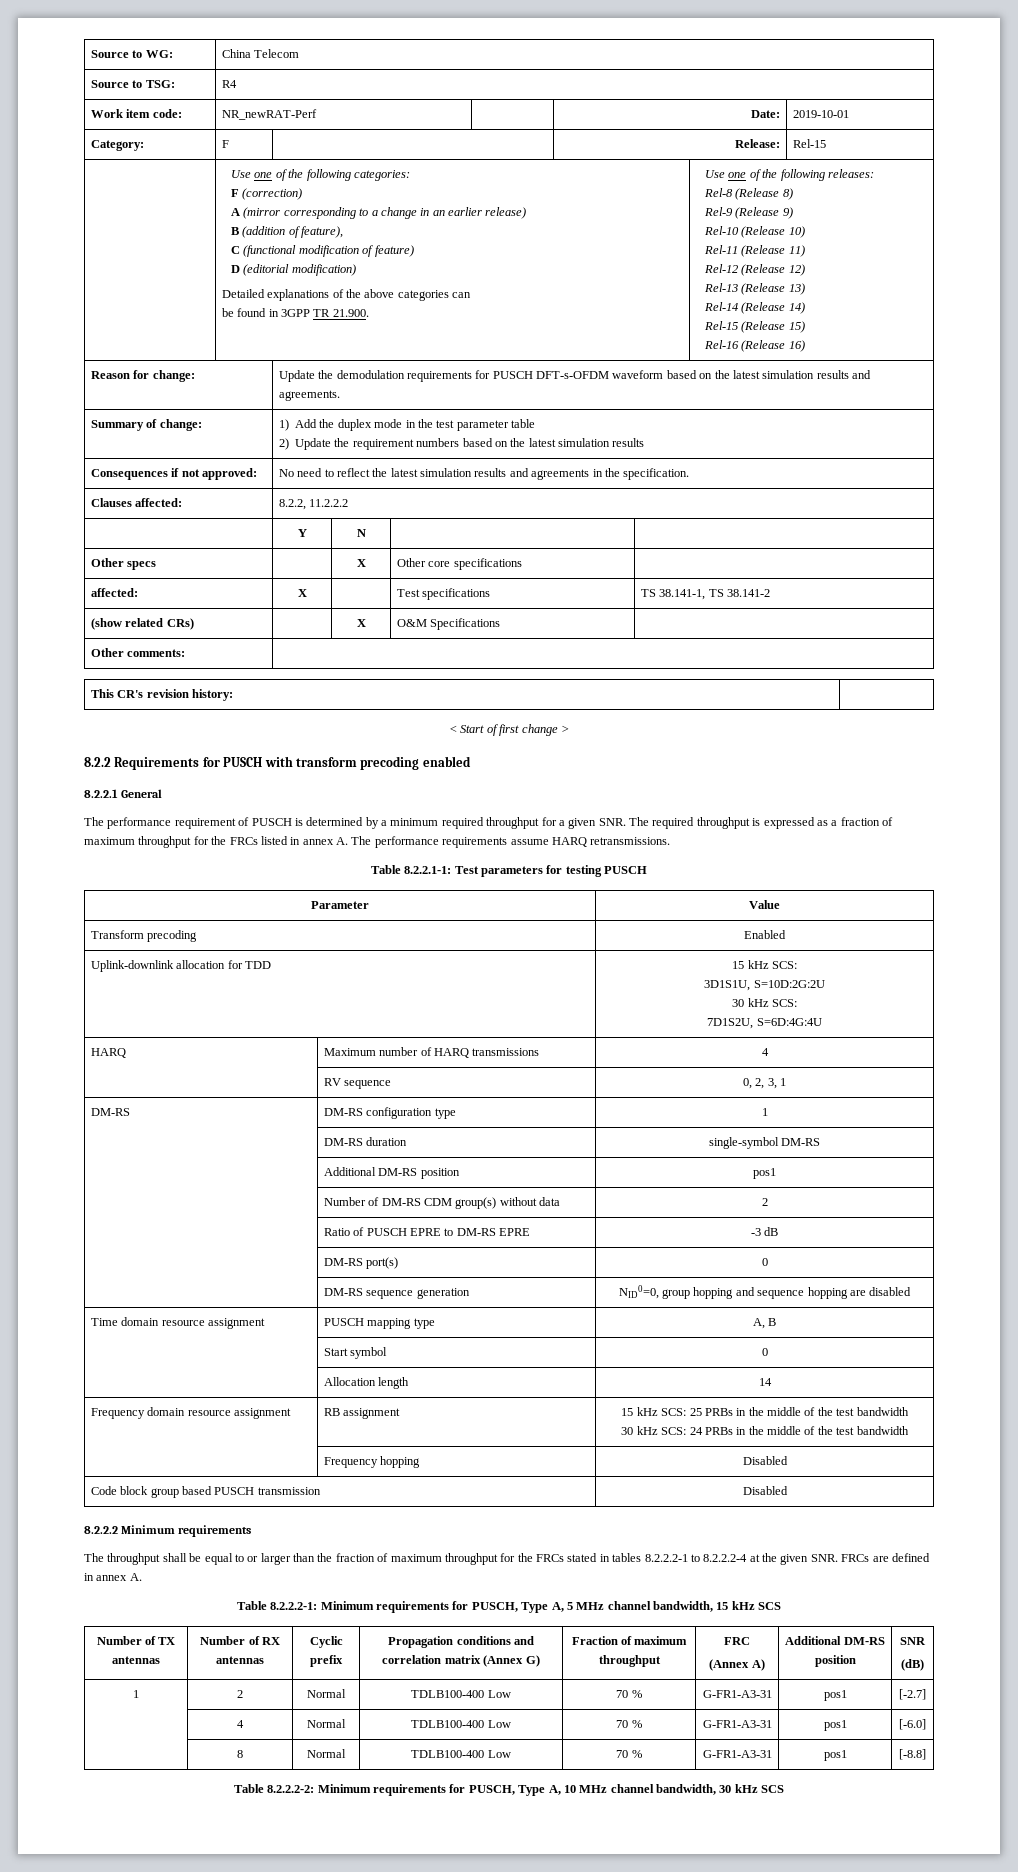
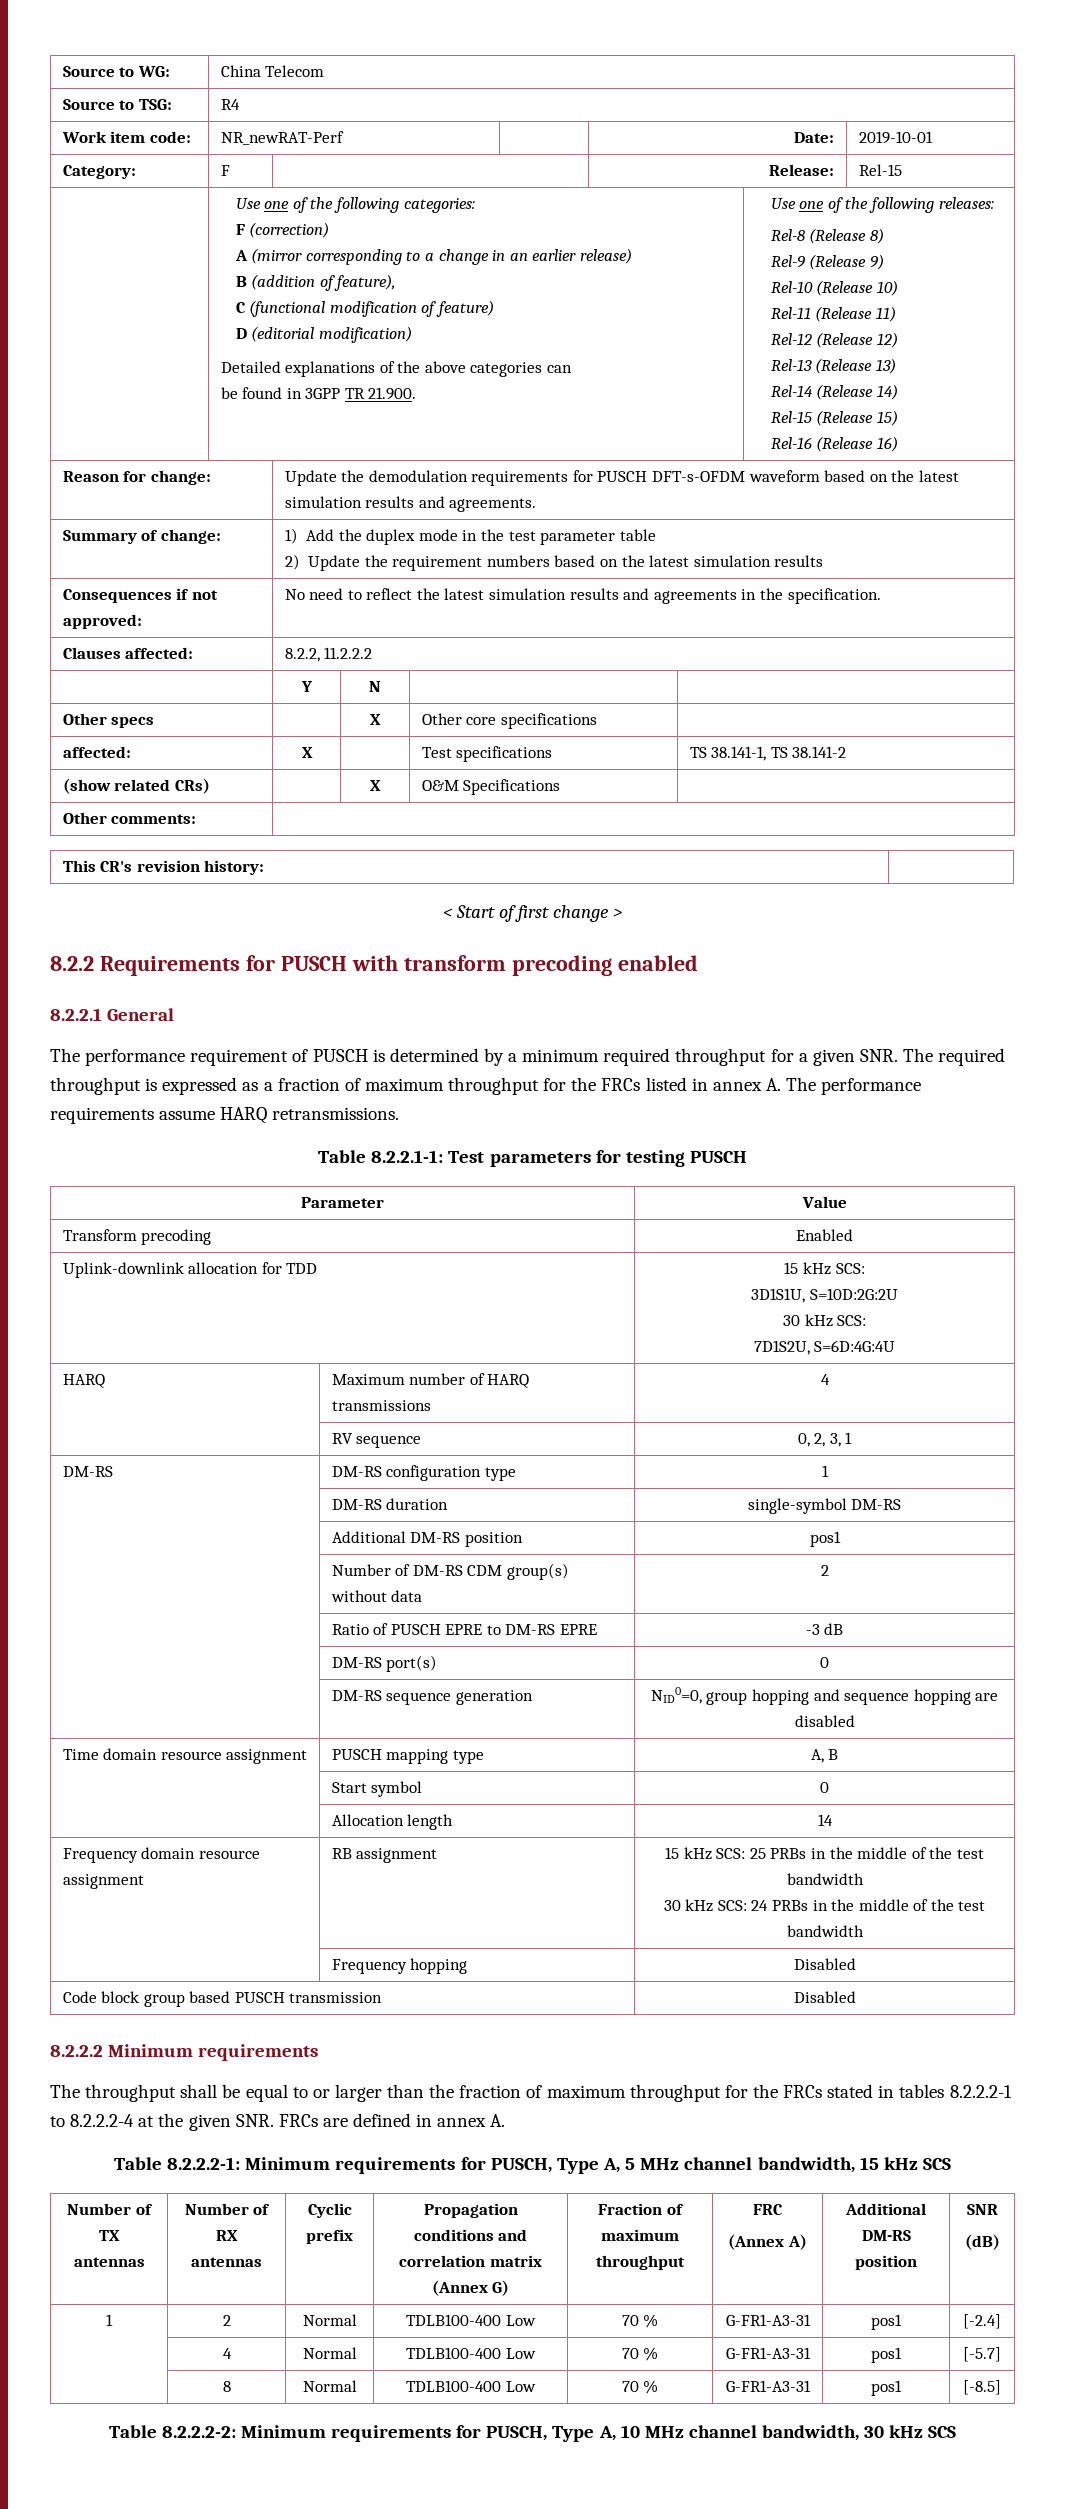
- 1 | 2 | Normal | TDLB100-400 Low | 70 % | G-FR1-A3-31 | pos1 | [-2.7]
+ 1 | 2 | Normal | TDLB100-400 Low | 70 % | G-FR1-A3-31 | pos1 | [-2.4]
- | 4 | Normal | TDLB100-400 Low | 70 % | G-FR1-A3-31 | pos1 | [-6.0]
+ | 4 | Normal | TDLB100-400 Low | 70 % | G-FR1-A3-31 | pos1 | [-5.7]
- | 8 | Normal | TDLB100-400 Low | 70 % | G-FR1-A3-31 | pos1 | [-8.8]
+ | 8 | Normal | TDLB100-400 Low | 70 % | G-FR1-A3-31 | pos1 | [-8.5]

